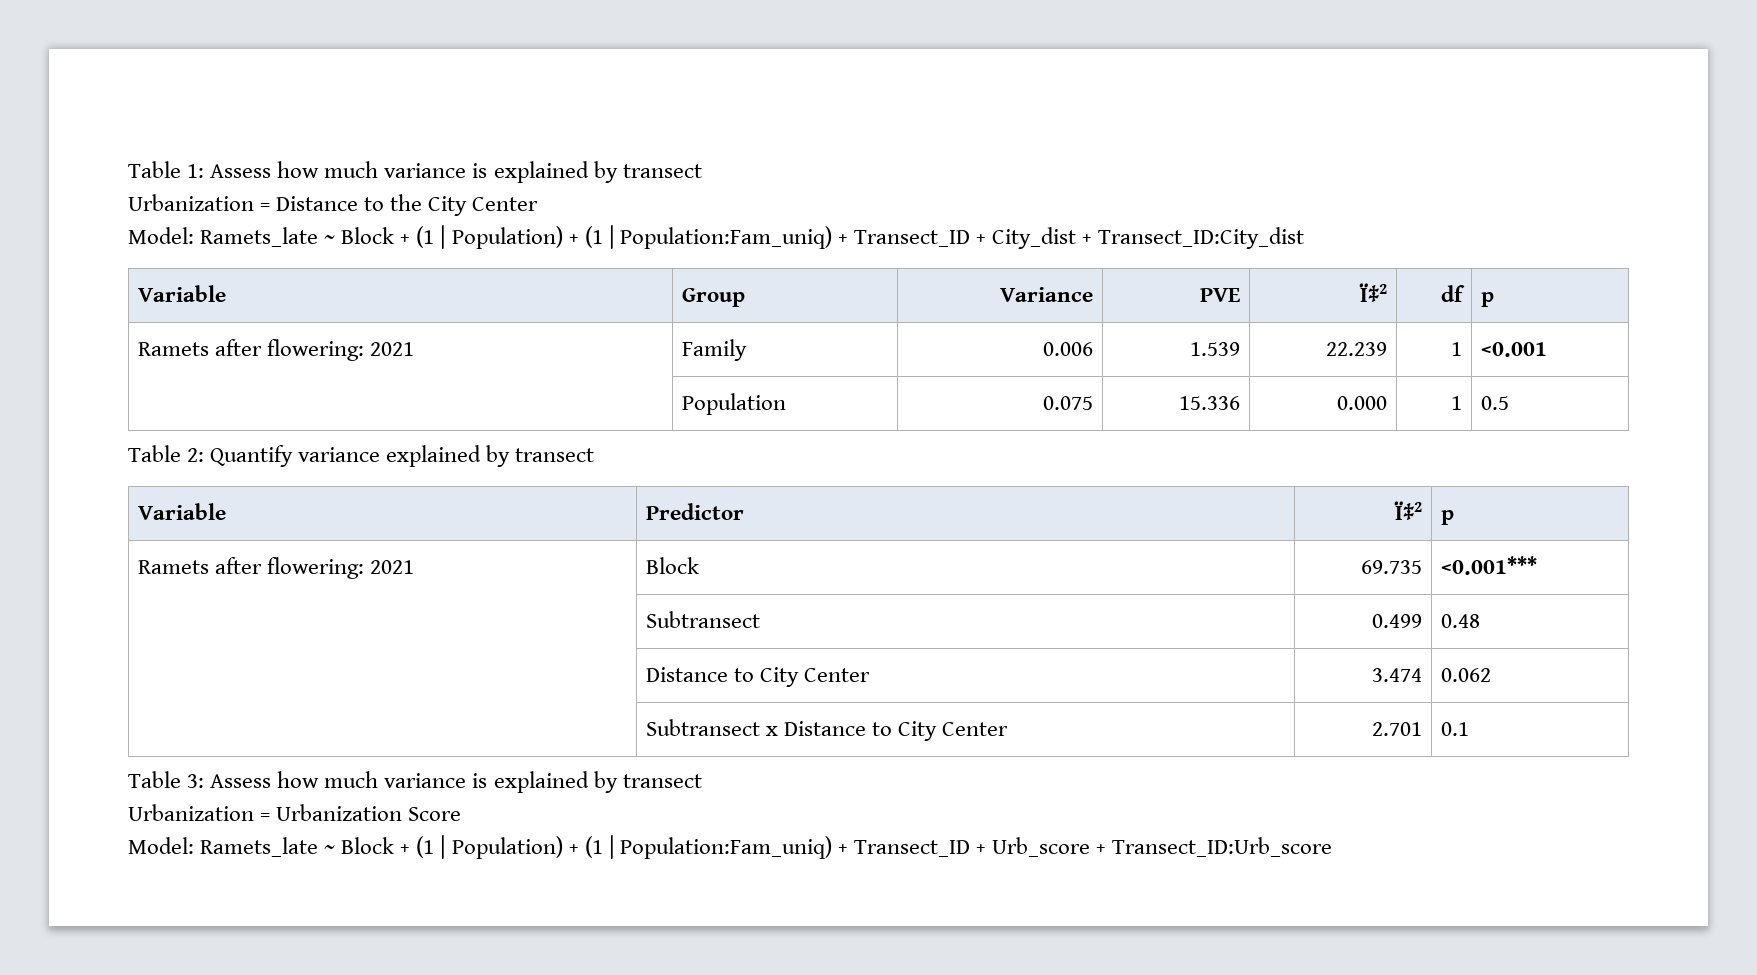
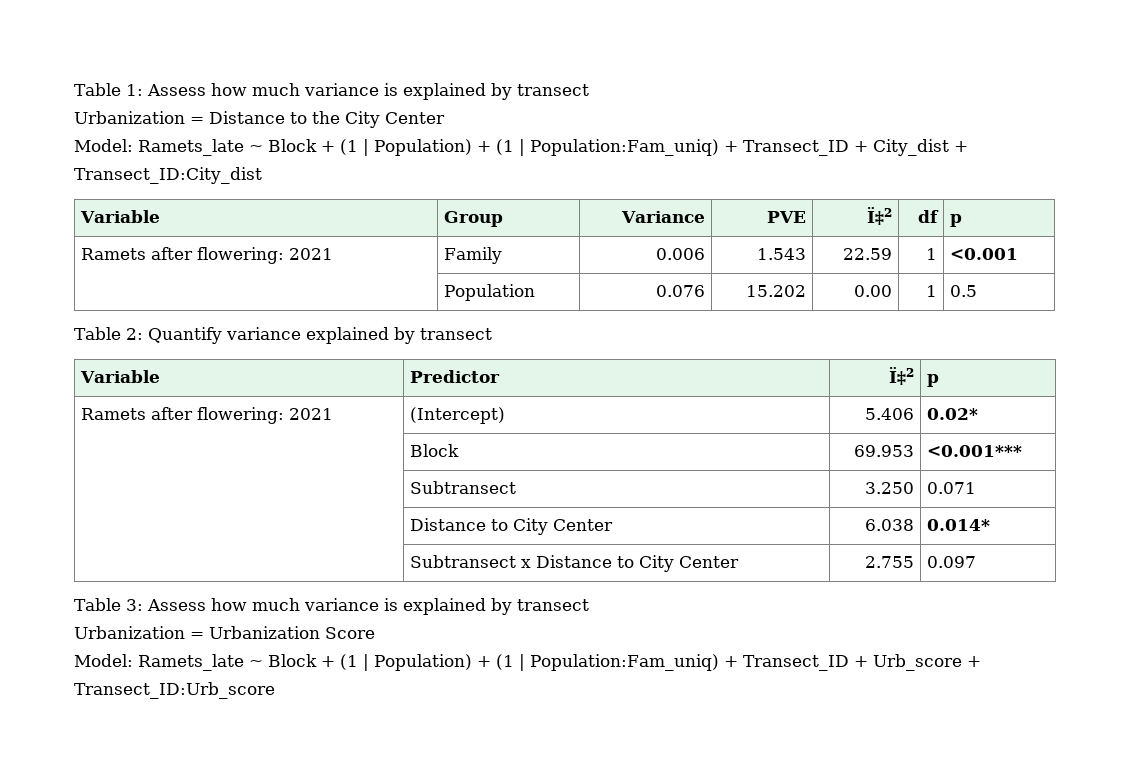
- Ramets after flowering: 2021 | Family | 0.006 | 1.539 | 22.239 | 1 | <0.001
+ Ramets after flowering: 2021 | Family | 0.006 | 1.543 | 22.59 | 1 | <0.001
- | Population | 0.075 | 15.336 | 0.000 | 1 | 0.5
+ | Population | 0.076 | 15.202 | 0.00 | 1 | 0.5
- Ramets after flowering: 2021 | Block | 69.735 | <0.001***
+ Ramets after flowering: 2021 | (Intercept) | 5.406 | 0.02*
+ | Block | 69.953 | <0.001***
- | Subtransect | 0.499 | 0.48
- | Distance to City Center | 3.474 | 0.062
+ | Subtransect | 3.250 | 0.071
+ | Distance to City Center | 6.038 | 0.014*
- | Subtransect x Distance to City Center | 2.701 | 0.1
+ | Subtransect x Distance to City Center | 2.755 | 0.097

